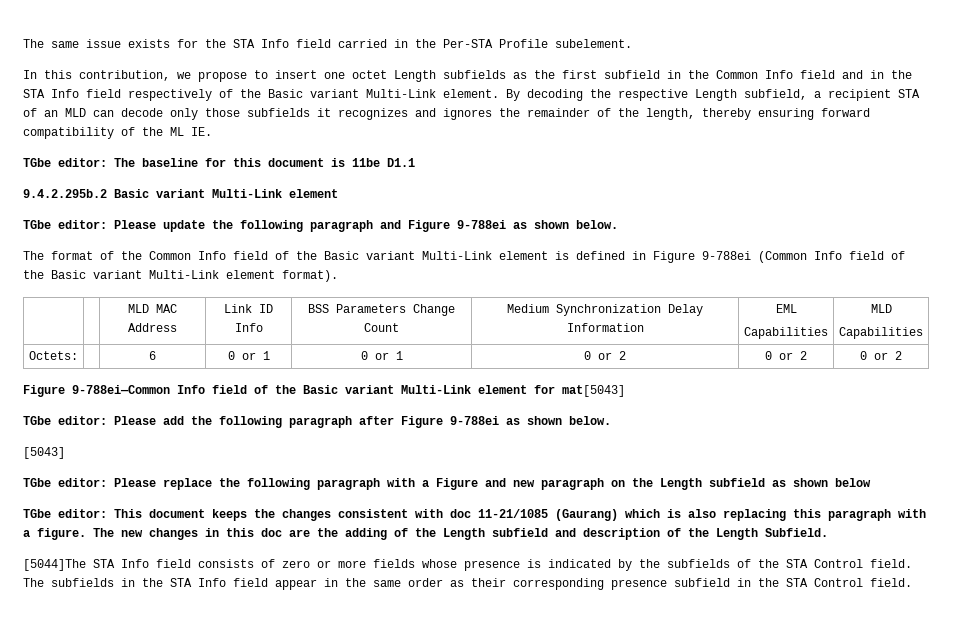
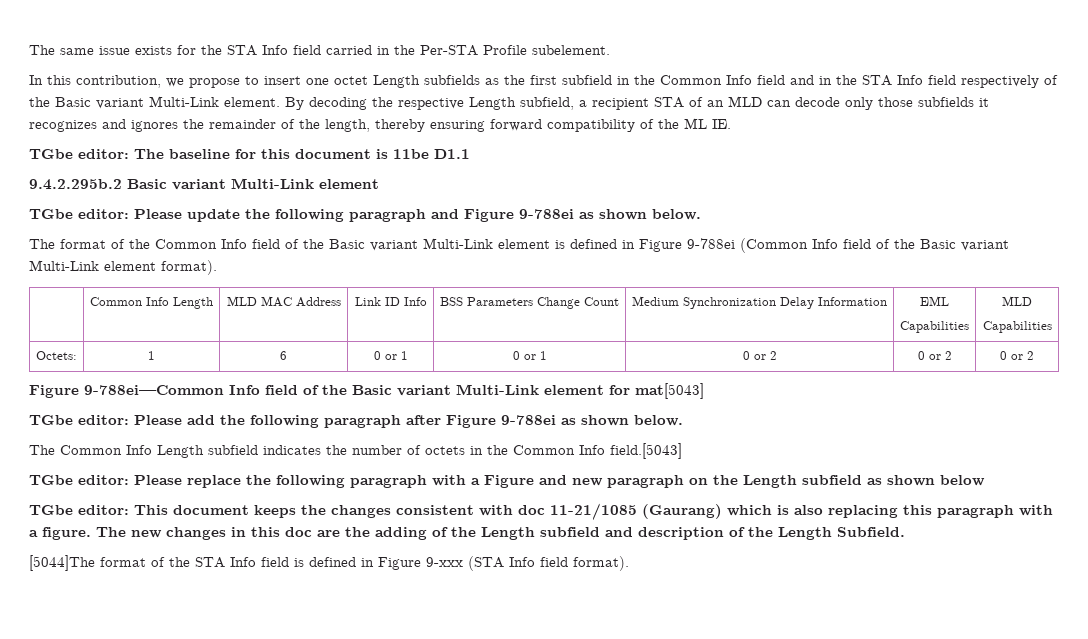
- | | MLD MAC Address | Link ID Info | BSS Parameters Change Count | Medium Synchronization Delay Information | EML
+ | Common Info Length | MLD MAC Address | Link ID Info | BSS Parameters Change Count | Medium Synchronization Delay Information | EML
- Octets: | | 6 | 0 or 1 | 0 or 1 | 0 or 2 | 0 or 2 | 0 or 2
+ Octets: | 1 | 6 | 0 or 1 | 0 or 1 | 0 or 2 | 0 or 2 | 0 or 2
- [5043]
+ The Common Info Length subfield indicates the number of octets in the Common Info field.[5043]
- [5044]The STA Info field consists of zero or more fields whose presence is indicated by the subfields of the STA Control field. The subfields in the STA Info field appear in the same order as their corresponding presence subfield in the STA Control field.
+ [5044]The format of the STA Info field is defined in Figure 9-xxx (STA Info field format).

